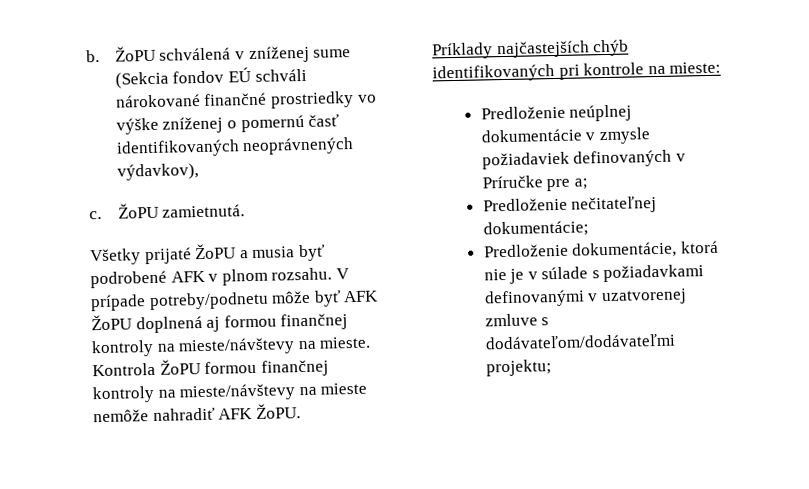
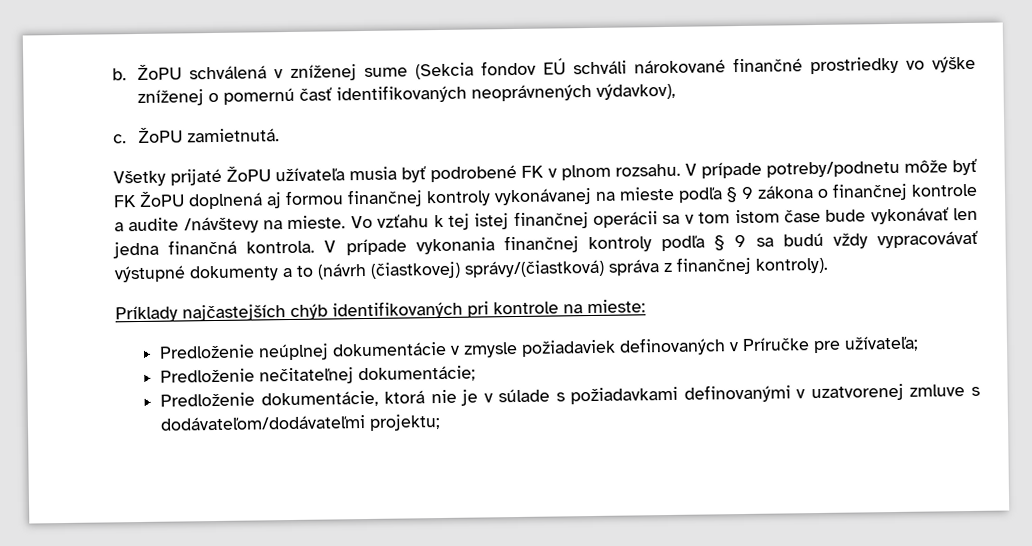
- Všetky prijaté ŽoPU a musia byť podrobené AFK v plnom rozsahu.
+ Všetky prijaté ŽoPU užívateľa musia byť podrobené FK v plnom rozsahu.
- V prípade potreby/podnetu môže byť AFK ŽoPU doplnená aj formou finančnej kontroly na mieste/návštevy na mieste. Kontrola ŽoPU formou finančnej kontroly na mieste/návštevy na mieste nemôže nahradiť AFK ŽoPU.
+ V prípade potreby/podnetu môže byť FK ŽoPU doplnená aj formou finančnej kontroly vykonávanej na mieste podľa § 9 zákona o finančnej kontrole a audite /návštevy na mieste. Vo vzťahu k tej istej finančnej operácii sa v tom istom čase bude vykonávať len jedna finančná kontrola. V prípade vykonania finančnej kontroly podľa § 9 sa budú vždy vypracovávať výstupné dokumenty a to (návrh (čiastkovej) správy/(čiastková) správa z finančnej kontroly).
- Predloženie neúplnej dokumentácie v zmysle požiadaviek definovaných v Príručke pre a;
+ Predloženie neúplnej dokumentácie v zmysle požiadaviek definovaných v Príručke pre užívateľa;

